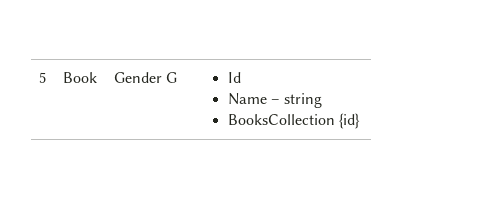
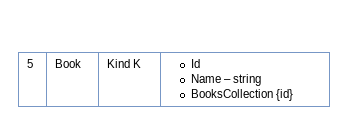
- 5 | Book | Gender G | Id
+ 5 | Book | Kind K | Id

